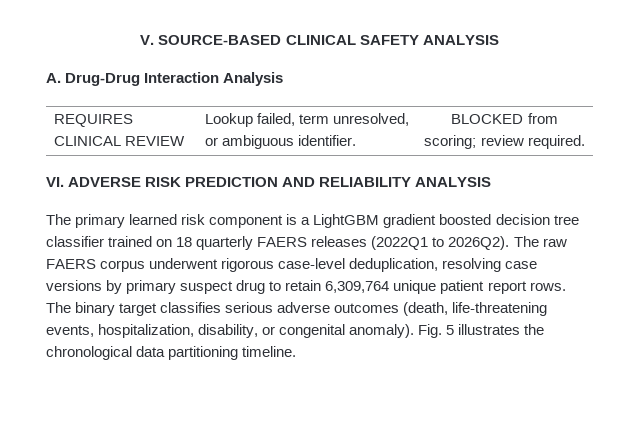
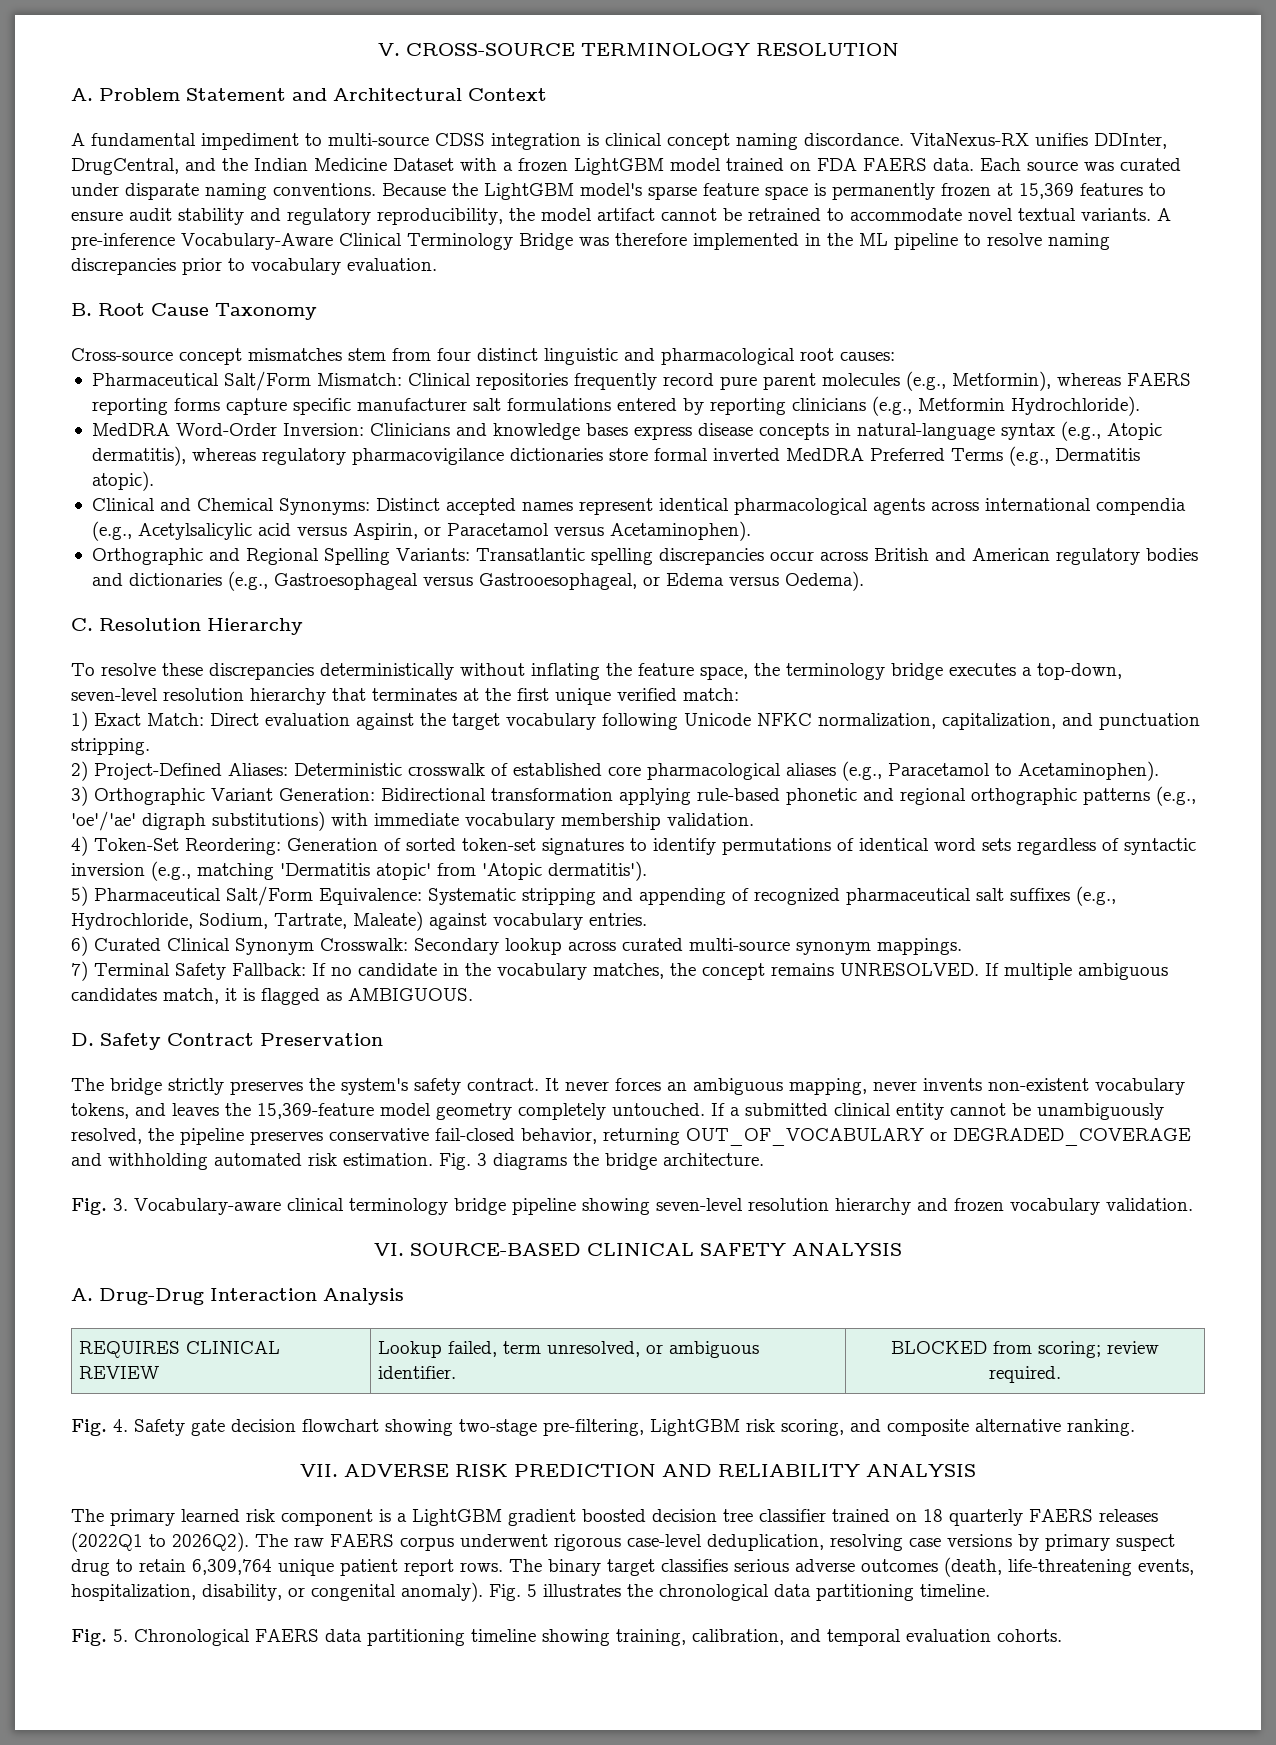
- V. SOURCE-BASED CLINICAL SAFETY ANALYSIS
+ V. CROSS-SOURCE TERMINOLOGY RESOLUTION
+ A. Problem Statement and Architectural Context
+ A fundamental impediment to multi-source CDSS integration is clinical concept naming discordance. VitaNexus-RX unifies DDInter, DrugCentral, and the Indian Medicine Dataset with a frozen LightGBM model trained on FDA FAERS data. Each source was curated under disparate naming conventions. Because the LightGBM model's sparse feature space is permanently frozen at 15,369 features to ensure audit stability and regulatory reproducibility, the model artifact cannot be retrained to accommodate novel textual variants. A pre-inference Vocabulary-Aware Clinical Terminology Bridge was therefore implemented in the ML pipeline to resolve naming discrepancies prior to vocabulary evaluation.
+ B. Root Cause Taxonomy
+ Cross-source concept mismatches stem from four distinct linguistic and pharmacological root causes:
+ Pharmaceutical Salt/Form Mismatch: Clinical repositories frequently record pure parent molecules (e.g., Metformin), whereas FAERS reporting forms capture specific manufacturer salt formulations entered by reporting clinicians (e.g., Metformin Hydrochloride).
+ MedDRA Word-Order Inversion: Clinicians and knowledge bases express disease concepts in natural-language syntax (e.g., Atopic dermatitis), whereas regulatory pharmacovigilance dictionaries store formal inverted MedDRA Preferred Terms (e.g., Dermatitis atopic).
+ Clinical and Chemical Synonyms: Distinct accepted names represent identical pharmacological agents across international compendia (e.g., Acetylsalicylic acid versus Aspirin, or Paracetamol versus Acetaminophen).
+ Orthographic and Regional Spelling Variants: Transatlantic spelling discrepancies occur across British and American regulatory bodies and dictionaries (e.g., Gastroesophageal versus Gastrooesophageal, or Edema versus Oedema).
+ C. Resolution Hierarchy
+ To resolve these discrepancies deterministically without inflating the feature space, the terminology bridge executes a top-down, seven-level resolution hierarchy that terminates at the first unique verified match:
+ 1) Exact Match: Direct evaluation against the target vocabulary following Unicode NFKC normalization, capitalization, and punctuation stripping.
+ 2) Project-Defined Aliases: Deterministic crosswalk of established core pharmacological aliases (e.g., Paracetamol to Acetaminophen).
+ 3) Orthographic Variant Generation: Bidirectional transformation applying rule-based phonetic and regional orthographic patterns (e.g., 'oe'/'ae' digraph substitutions) with immediate vocabulary membership validation.
+ 4) Token-Set Reordering: Generation of sorted token-set signatures to identify permutations of identical word sets regardless of syntactic inversion (e.g., matching 'Dermatitis atopic' from 'Atopic dermatitis').
+ 5) Pharmaceutical Salt/Form Equivalence: Systematic stripping and appending of recognized pharmaceutical salt suffixes (e.g., Hydrochloride, Sodium, Tartrate, Maleate) against vocabulary entries.
+ 6) Curated Clinical Synonym Crosswalk: Secondary lookup across curated multi-source synonym mappings.
+ 7) Terminal Safety Fallback: If no candidate in the vocabulary matches, the concept remains UNRESOLVED. If multiple ambiguous candidates match, it is flagged as AMBIGUOUS.
+ D. Safety Contract Preservation
+ The bridge strictly preserves the system's safety contract. It never forces an ambiguous mapping, never invents non-existent vocabulary tokens, and leaves the 15,369-feature model geometry completely untouched. If a submitted clinical entity cannot be unambiguously resolved, the pipeline preserves conservative fail-closed behavior, returning OUT_OF_VOCABULARY or DEGRADED_COVERAGE and withholding automated risk estimation. Fig. 3 diagrams the bridge architecture.
+ Fig. 3. Vocabulary-aware clinical terminology bridge pipeline showing seven-level resolution hierarchy and frozen vocabulary validation.
+ VI. SOURCE-BASED CLINICAL SAFETY ANALYSIS
- VI. ADVERSE RISK PREDICTION AND RELIABILITY ANALYSIS
+ Fig. 4. Safety gate decision flowchart showing two-stage pre-filtering, LightGBM risk scoring, and composite alternative ranking.
+ VII. ADVERSE RISK PREDICTION AND RELIABILITY ANALYSIS
+ Fig. 5. Chronological FAERS data partitioning timeline showing training, calibration, and temporal evaluation cohorts.

